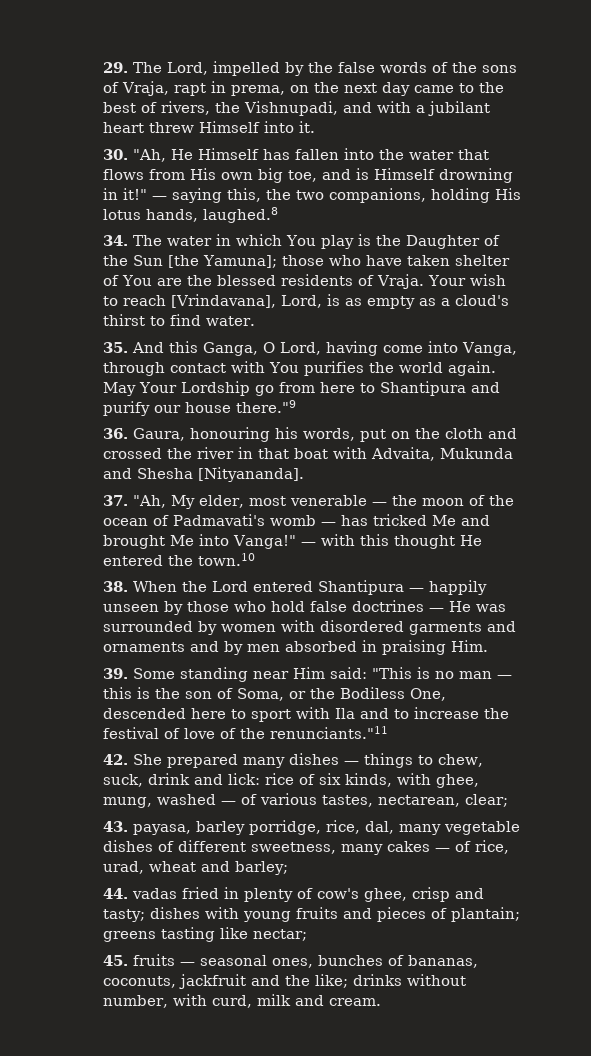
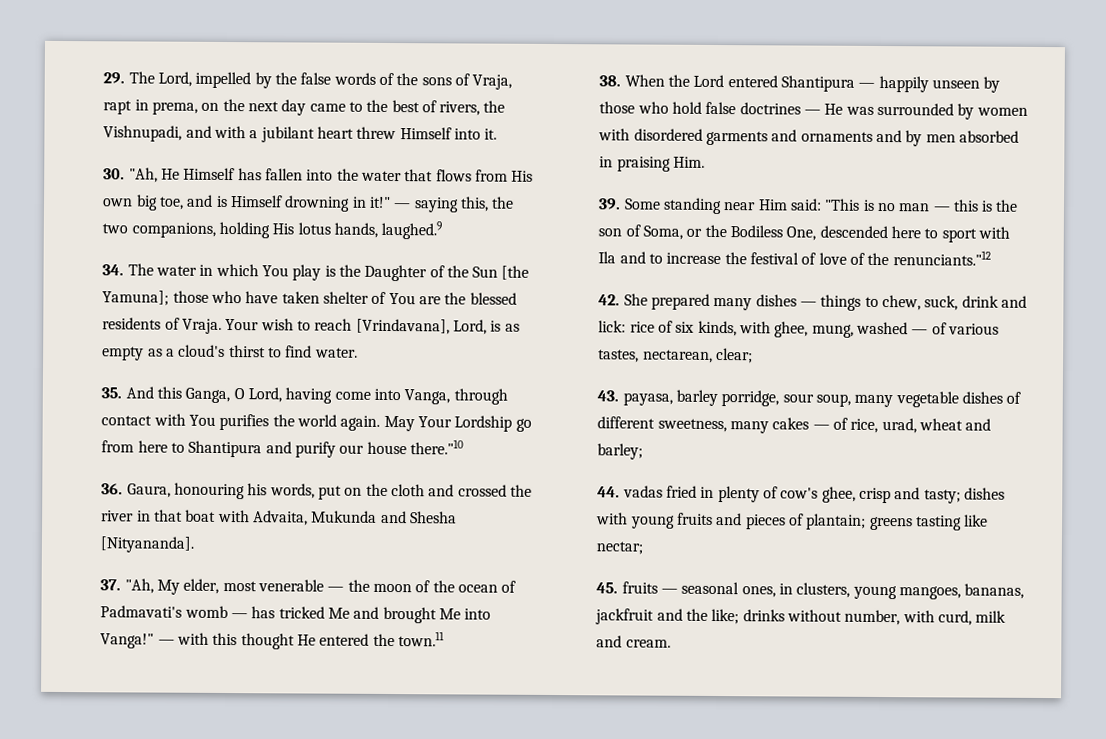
- — saying this, the two companions, holding His lotus hands, laughed.8
+ — saying this, the two companions, holding His lotus hands, laughed.9
- May Your Lordship go from here to Shantipura and purify our house there."9
+ May Your Lordship go from here to Shantipura and purify our house there."10
- — with this thought He entered the town.10
+ — with this thought He entered the town.11
- 39. Some standing near Him said: "This is no man — this is the son of Soma, or the Bodiless One, descended here to sport with Ila and to increase the festival of love of the renunciants."11
+ 39. Some standing near Him said: "This is no man — this is the son of Soma, or the Bodiless One, descended here to sport with Ila and to increase the festival of love of the renunciants."12
- 43. payasa, barley porridge, rice, dal, many vegetable dishes of different sweetness, many cakes — of rice, urad, wheat and barley;
+ 43. payasa, barley porridge, sour soup, many vegetable dishes of different sweetness, many cakes — of rice, urad, wheat and barley;
- 45. fruits — seasonal ones, bunches of bananas, coconuts, jackfruit and the like; drinks without number, with curd, milk and cream.
+ 45. fruits — seasonal ones, in clusters, young mangoes, bananas, jackfruit and the like; drinks without number, with curd, milk and cream.

